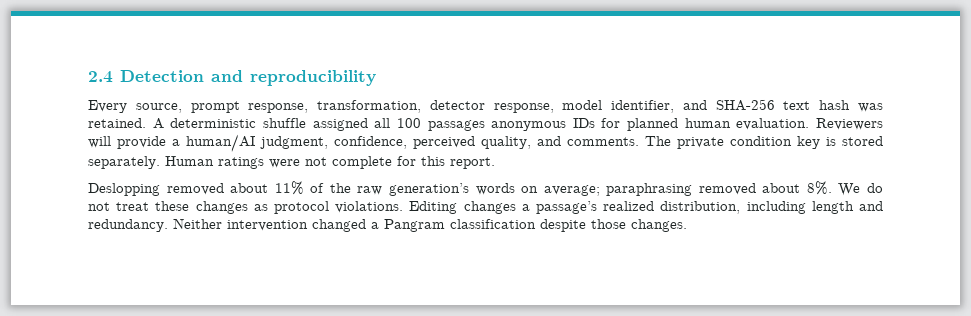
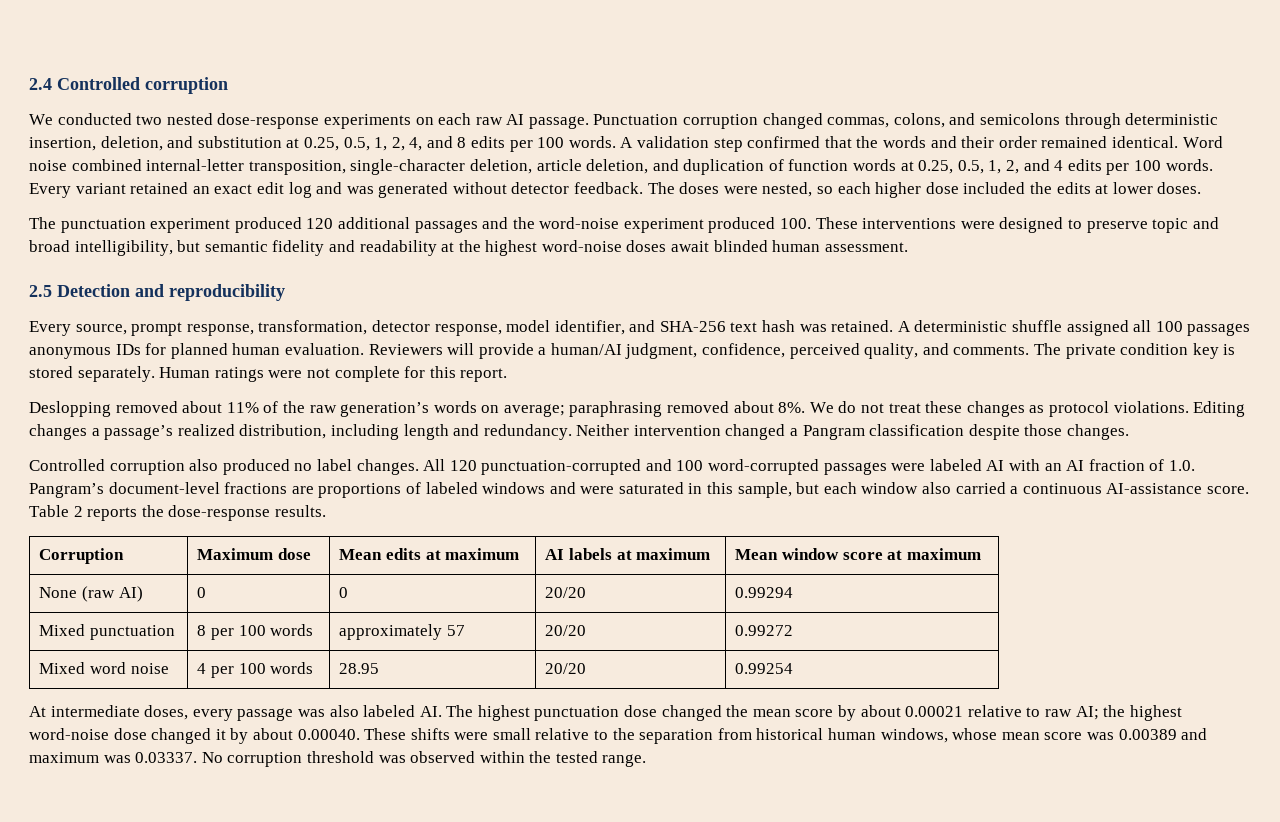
- 2.4 Detection and reproducibility
+ 2.4 Controlled corruption
+ We conducted two nested dose-response experiments on each raw AI passage. Punctuation corruption changed commas, colons, and semicolons through deterministic insertion, deletion, and substitution at 0.25, 0.5, 1, 2, 4, and 8 edits per 100 words. A validation step confirmed that the words and their order remained identical. Word noise combined internal-letter transposition, single-character deletion, article deletion, and duplication of function words at 0.25, 0.5, 1, 2, and 4 edits per 100 words. Every variant retained an exact edit log and was generated without detector feedback. The doses were nested, so each higher dose included the edits at lower doses.
+ The punctuation experiment produced 120 additional passages and the word-noise experiment produced 100. These interventions were designed to preserve topic and broad intelligibility, but semantic fidelity and readability at the highest word-noise doses await blinded human assessment.
+ 2.5 Detection and reproducibility
+ Controlled corruption also produced no label changes. All 120 punctuation-corrupted and 100 word-corrupted passages were labeled AI with an AI fraction of 1.0. Pangram’s document-level fractions are proportions of labeled windows and were saturated in this sample, but each window also carried a continuous AI-assistance score. Table 2 reports the dose-response results.
+ Corruption | Maximum dose | Mean edits at maximum | AI labels at maximum | Mean window score at maximum
+ None (raw AI) | 0 | 0 | 20/20 | 0.99294
+ Mixed punctuation | 8 per 100 words | approximately 57 | 20/20 | 0.99272
+ Mixed word noise | 4 per 100 words | 28.95 | 20/20 | 0.99254
+ At intermediate doses, every passage was also labeled AI. The highest punctuation dose changed the mean score by about 0.00021 relative to raw AI; the highest word-noise dose changed it by about 0.00040. These shifts were small relative to the separation from historical human windows, whose mean score was 0.00389 and maximum was 0.03337. No corruption threshold was observed within the tested range.

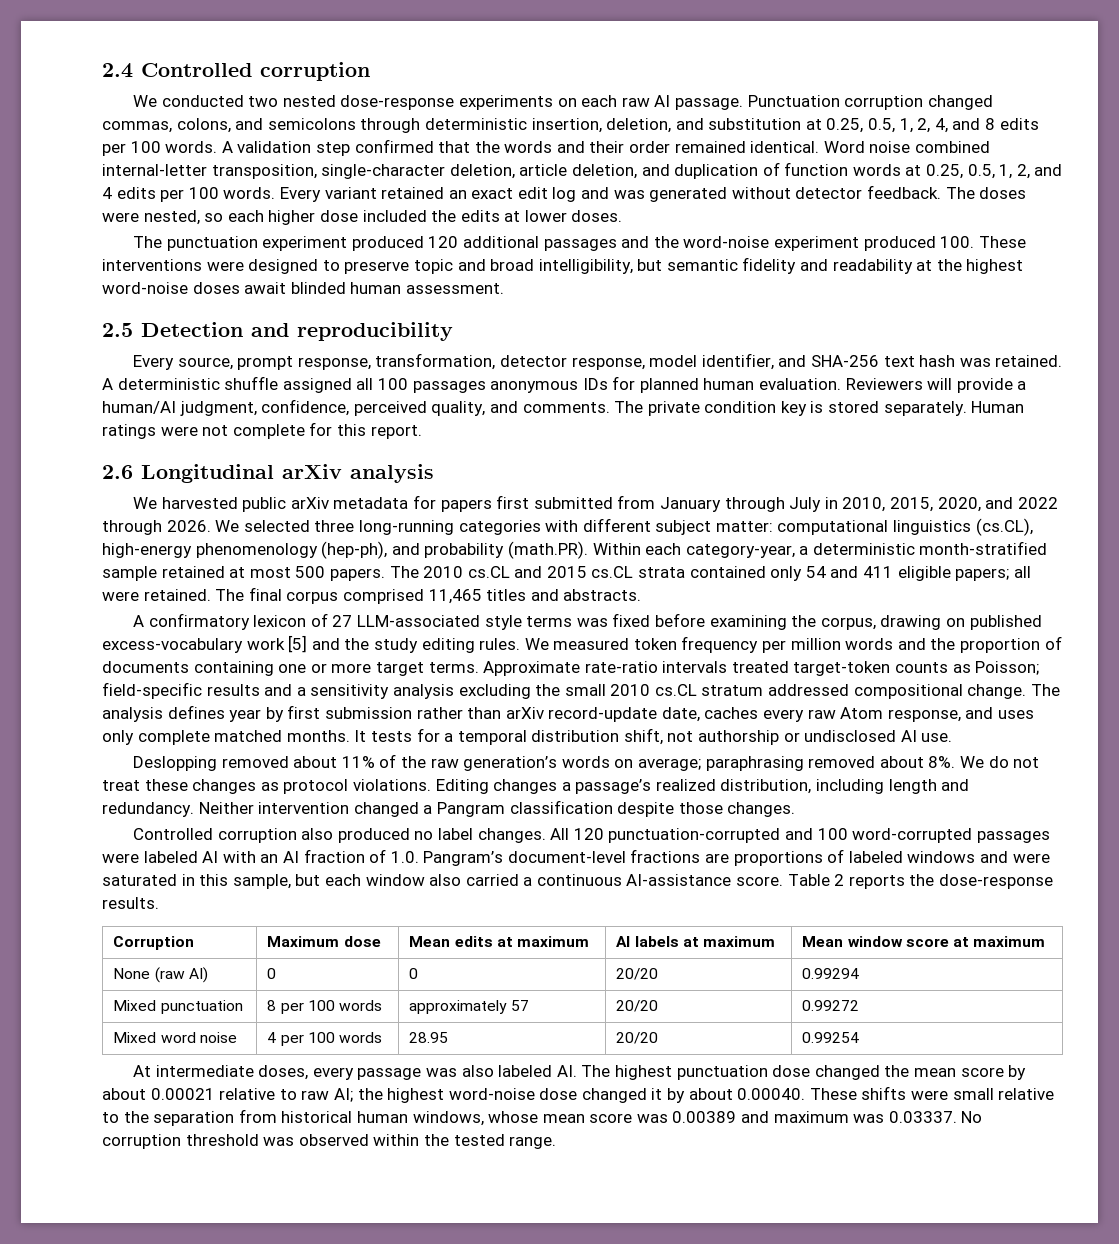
+ 2.6 Longitudinal arXiv analysis
+ We harvested public arXiv metadata for papers first submitted from January through July in 2010, 2015, 2020, and 2022 through 2026. We selected three long-running categories with different subject matter: computational linguistics (cs.CL), high-energy phenomenology (hep-ph), and probability (math.PR). Within each category-year, a deterministic month-stratified sample retained at most 500 papers. The 2010 cs.CL and 2015 cs.CL strata contained only 54 and 411 eligible papers; all were retained. The final corpus comprised 11,465 titles and abstracts.
+ A confirmatory lexicon of 27 LLM-associated style terms was fixed before examining the corpus, drawing on published excess-vocabulary work [5] and the study editing rules. We measured token frequency per million words and the proportion of documents containing one or more target terms. Approximate rate-ratio intervals treated target-token counts as Poisson; field-specific results and a sensitivity analysis excluding the small 2010 cs.CL stratum addressed compositional change. The analysis defines year by first submission rather than arXiv record-update date, caches every raw Atom response, and uses only complete matched months. It tests for a temporal distribution shift, not authorship or undisclosed AI use.

